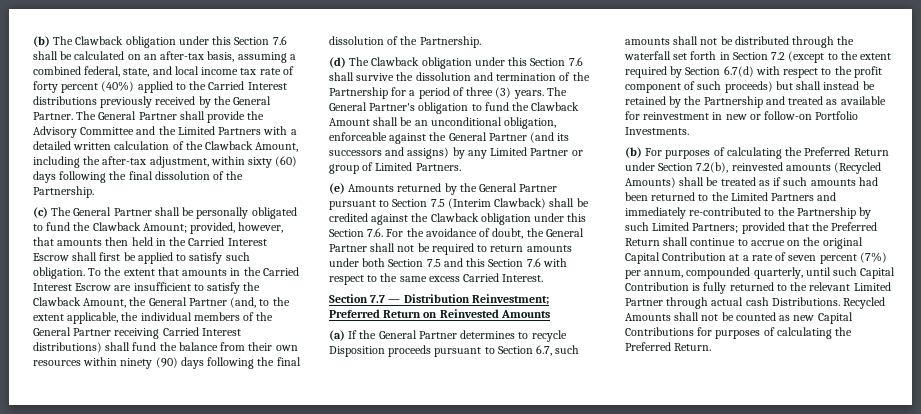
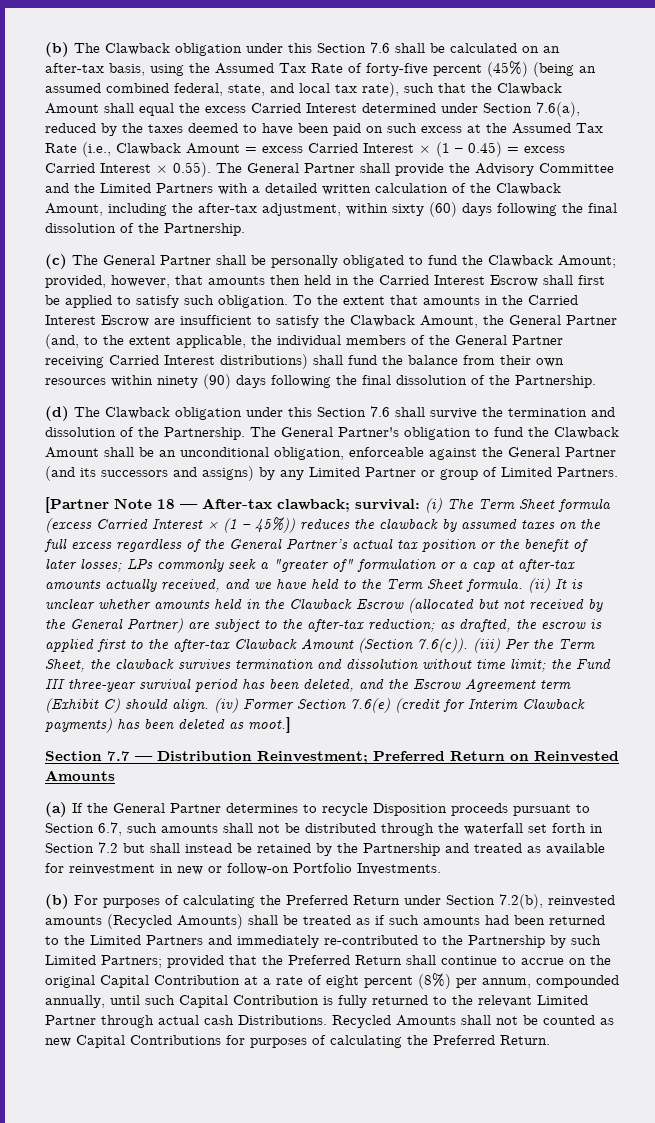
- (b) The Clawback obligation under this Section 7.6 shall be calculated on an after-tax basis, assuming a combined federal, state, and local income tax rate of forty percent (40%) applied to the Carried Interest distributions previously received by the General Partner. The General Partner shall provide the Advisory Committee and the Limited Partners with a detailed written calculation of the Clawback Amount, including the after-tax adjustment, within sixty (60) days following the final dissolution of the Partnership.
+ (b) The Clawback obligation under this Section 7.6 shall be calculated on an after-tax basis, using the Assumed Tax Rate of forty-five percent (45%) (being an assumed combined federal, state, and local tax rate), such that the Clawback Amount shall equal the excess Carried Interest determined under Section 7.6(a), reduced by the taxes deemed to have been paid on such excess at the Assumed Tax Rate (i.e., Clawback Amount = excess Carried Interest × (1 – 0.45) = excess Carried Interest × 0.55). The General Partner shall provide the Advisory Committee and the Limited Partners with a detailed written calculation of the Clawback Amount, including the after-tax adjustment, within sixty (60) days following the final dissolution of the Partnership.
- (d) The Clawback obligation under this Section 7.6 shall survive the dissolution and termination of the Partnership for a period of three (3) years.
+ (d) The Clawback obligation under this Section 7.6 shall survive the termination and dissolution of the Partnership.
- (e) Amounts returned by the General Partner pursuant to Section 7.5 (Interim Clawback) shall be credited against the Clawback obligation under this Section 7.6. For the avoidance of doubt, the General Partner shall not be required to return amounts under both Section 7.5 and this Section 7.6 with respect to the same excess Carried Interest.
+ [Partner Note 18 — After-tax clawback; survival: (i) The Term Sheet formula (excess Carried Interest × (1 – 45%)) reduces the clawback by assumed taxes on the full excess regardless of the General Partner’s actual tax position or the benefit of later losses; LPs commonly seek a "greater of" formulation or a cap at after-tax amounts actually received, and we have held to the Term Sheet formula. (ii) It is unclear whether amounts held in the Clawback Escrow (allocated but not received by the General Partner) are subject to the after-tax reduction; as drafted, the escrow is applied first to the after-tax Clawback Amount (Section 7.6(c)). (iii) Per the Term Sheet, the clawback survives termination and dissolution without time limit; the Fund III three-year survival period has been deleted, and the Escrow Agreement term (Exhibit C) should align. (iv) Former Section 7.6(e) (credit for Interim Clawback payments) has been deleted as moot.]
- (a) If the General Partner determines to recycle Disposition proceeds pursuant to Section 6.7, such amounts shall not be distributed through the waterfall set forth in Section 7.2 (except to the extent required by Section 6.7(d) with respect to the profit component of such proceeds) but shall instead be retained by the Partnership and treated as available for reinvestment in new or follow-on Portfolio Investments.
+ (a) If the General Partner determines to recycle Disposition proceeds pursuant to Section 6.7, such amounts shall not be distributed through the waterfall set forth in Section 7.2 but shall instead be retained by the Partnership and treated as available for reinvestment in new or follow-on Portfolio Investments.
- provided that the Preferred Return shall continue to accrue on the original Capital Contribution at a rate of seven percent (7%) per annum, compounded quarterly, until such Capital Contribution is fully returned to the relevant Limited Partner through actual cash Distributions.
+ provided that the Preferred Return shall continue to accrue on the original Capital Contribution at a rate of eight percent (8%) per annum, compounded annually, until such Capital Contribution is fully returned to the relevant Limited Partner through actual cash Distributions.

